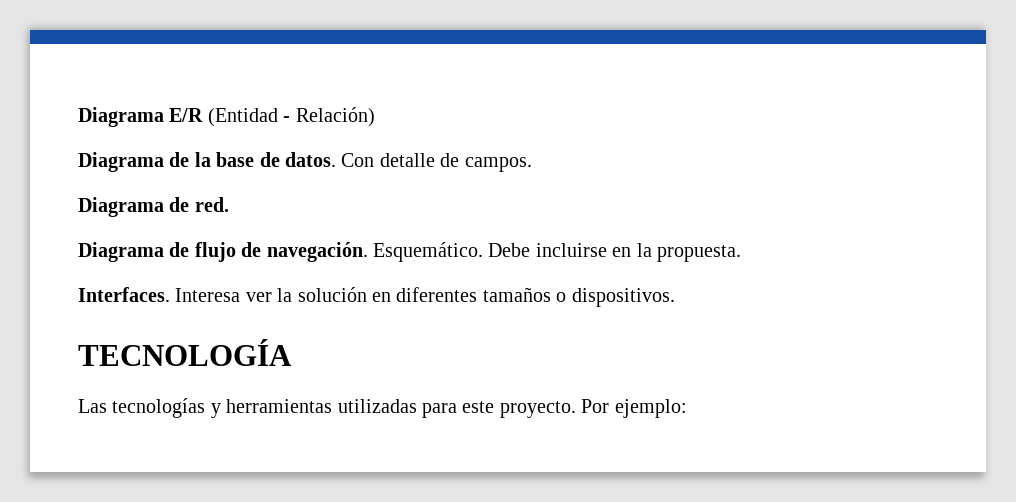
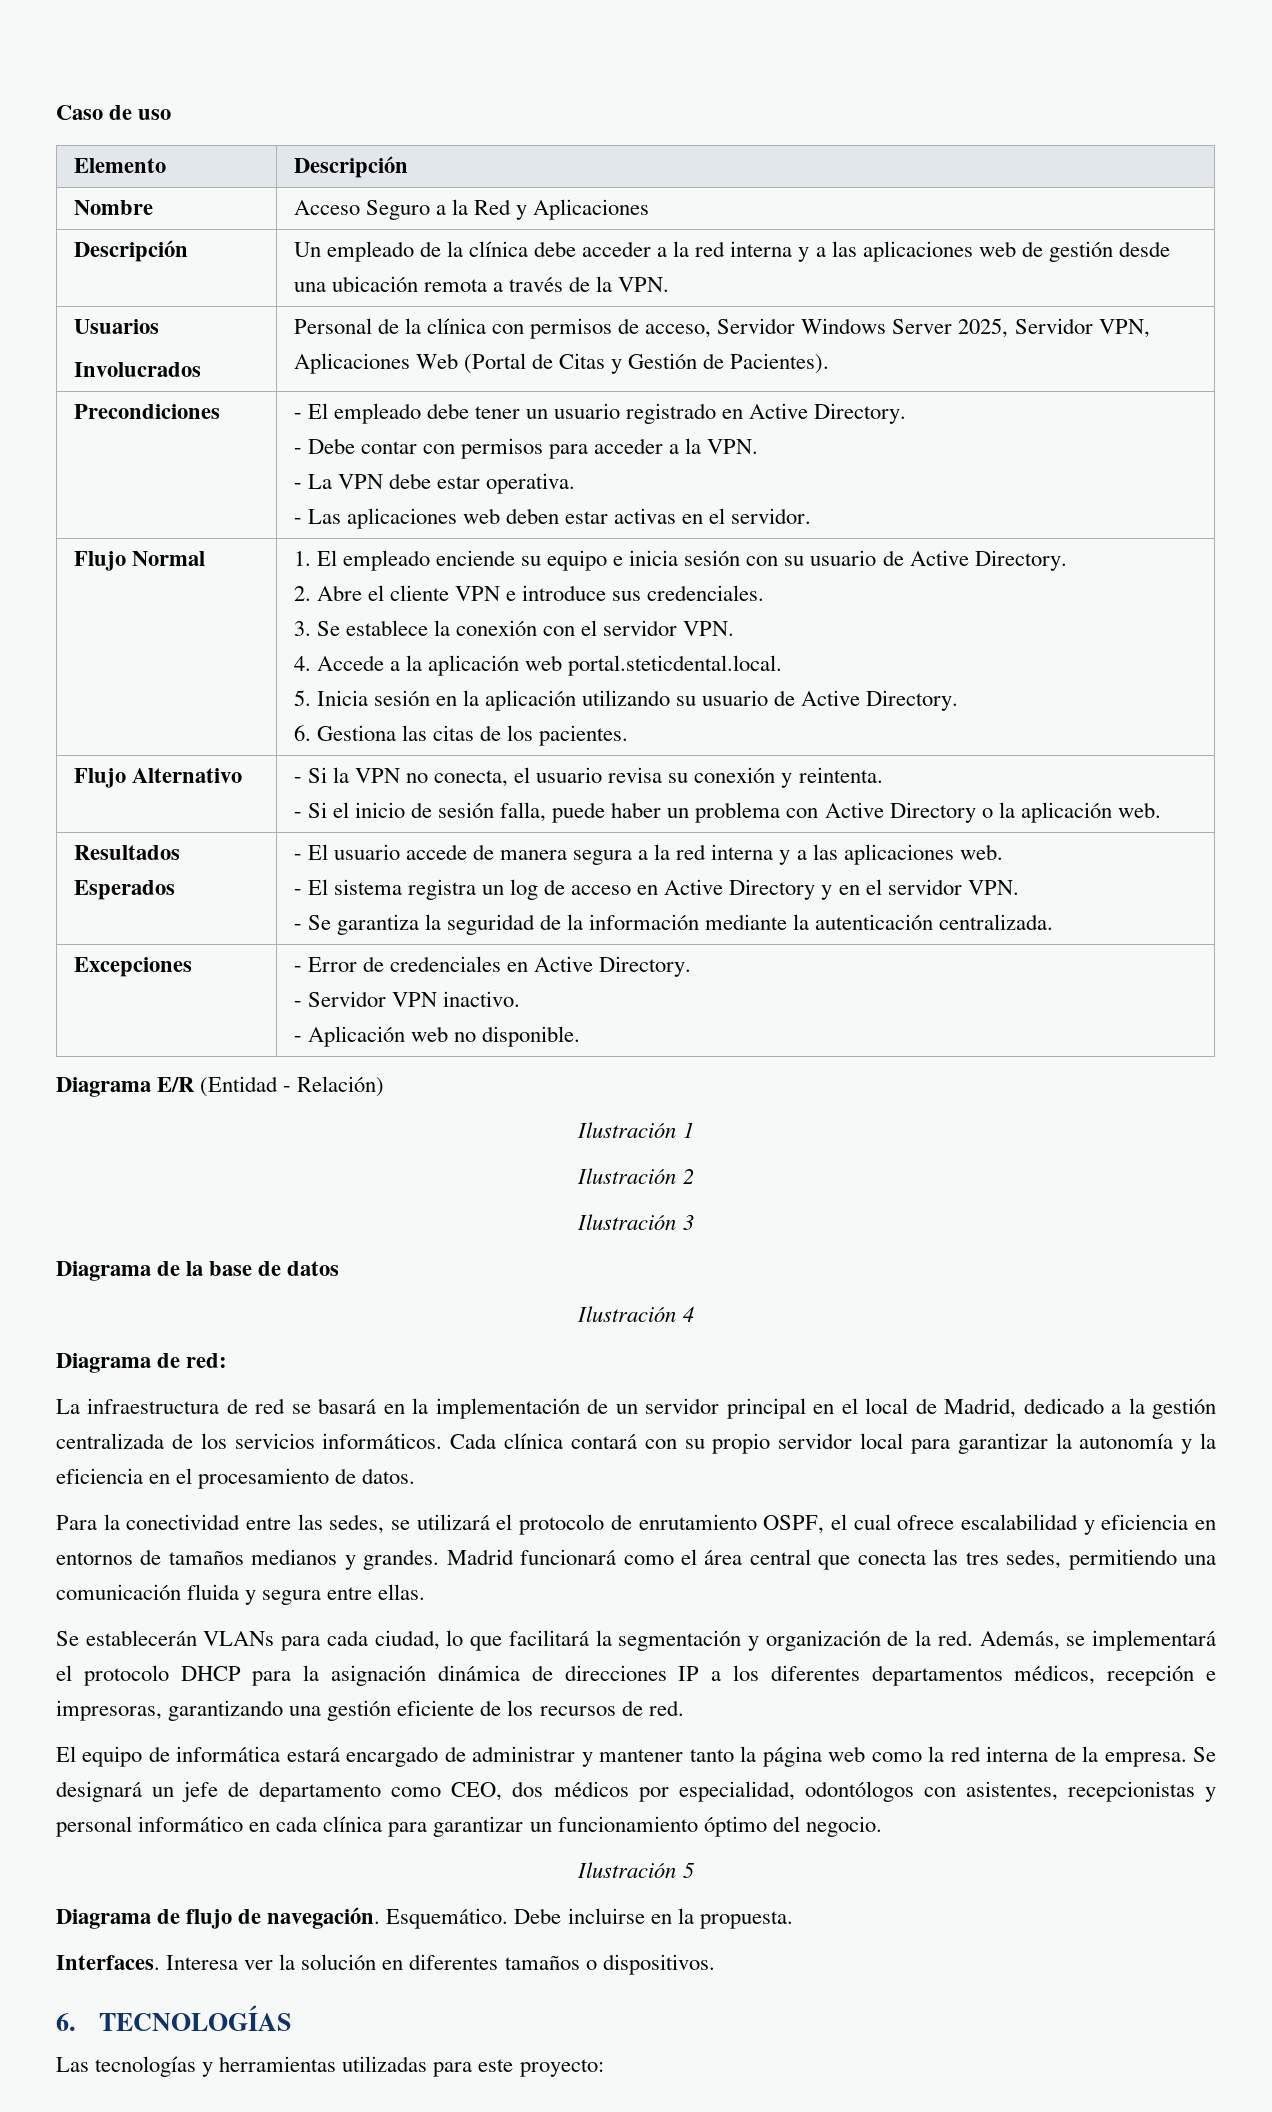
+ Caso de uso
+ Elemento | Descripción
+ Nombre | Acceso Seguro a la Red y Aplicaciones
+ Descripción | Un empleado de la clínica debe acceder a la red interna y a las aplicaciones web de gestión desde una ubicación remota a través de la VPN.
+ Usuarios
+ Involucrados | Personal de la clínica con permisos de acceso, Servidor Windows Server 2025, Servidor VPN, Aplicaciones Web (Portal de Citas y Gestión de Pacientes).
+ Precondiciones | - El empleado debe tener un usuario registrado en Active Directory.
+ - Debe contar con permisos para acceder a la VPN.
+ - La VPN debe estar operativa.
+ - Las aplicaciones web deben estar activas en el servidor.
+ Flujo Normal | 1. El empleado enciende su equipo e inicia sesión con su usuario de Active Directory.
+ 2. Abre el cliente VPN e introduce sus credenciales.
+ 3. Se establece la conexión con el servidor VPN.
+ 4. Accede a la aplicación web portal.steticdental.local.
+ 5. Inicia sesión en la aplicación utilizando su usuario de Active Directory.
+ 6. Gestiona las citas de los pacientes.
+ Flujo Alternativo | - Si la VPN no conecta, el usuario revisa su conexión y reintenta.
+ - Si el inicio de sesión falla, puede haber un problema con Active Directory o la aplicación web.
+ Resultados Esperados | - El usuario accede de manera segura a la red interna y a las aplicaciones web.
+ - El sistema registra un log de acceso en Active Directory y en el servidor VPN.
+ - Se garantiza la seguridad de la información mediante la autenticación centralizada.
+ Excepciones | - Error de credenciales en Active Directory.
+ - Servidor VPN inactivo.
+ - Aplicación web no disponible.
+ Ilustración 1
+ Ilustración 2
+ Ilustración 3
- Diagrama de la base de datos. Con detalle de campos.
- Diagrama de red.
+ Diagrama de la base de datos
+ Ilustración 4
+ Diagrama de red:
+ La infraestructura de red se basará en la implementación de un servidor principal en el local de Madrid, dedicado a la gestión centralizada de los servicios informáticos. Cada clínica contará con su propio servidor local para garantizar la autonomía y la eficiencia en el procesamiento de datos.
+ Para la conectividad entre las sedes, se utilizará el protocolo de enrutamiento OSPF, el cual ofrece escalabilidad y eficiencia en entornos de tamaños medianos y grandes. Madrid funcionará como el área central que conecta las tres sedes, permitiendo una comunicación fluida y segura entre ellas.
+ Se establecerán VLANs para cada ciudad, lo que facilitará la segmentación y organización de la red. Además, se implementará el protocolo DHCP para la asignación dinámica de direcciones IP a los diferentes departamentos médicos, recepción e impresoras, garantizando una gestión eficiente de los recursos de red.
+ El equipo de informática estará encargado de administrar y mantener tanto la página web como la red interna de la empresa. Se designará un jefe de departamento como CEO, dos médicos por especialidad, odontólogos con asistentes, recepcionistas y personal informático en cada clínica para garantizar un funcionamiento óptimo del negocio.
+ Ilustración 5
- TECNOLOGÍA
+ 6. TECNOLOGÍAS
- Las tecnologías y herramientas utilizadas para este proyecto. Por ejemplo:
+ Las tecnologías y herramientas utilizadas para este proyecto:

